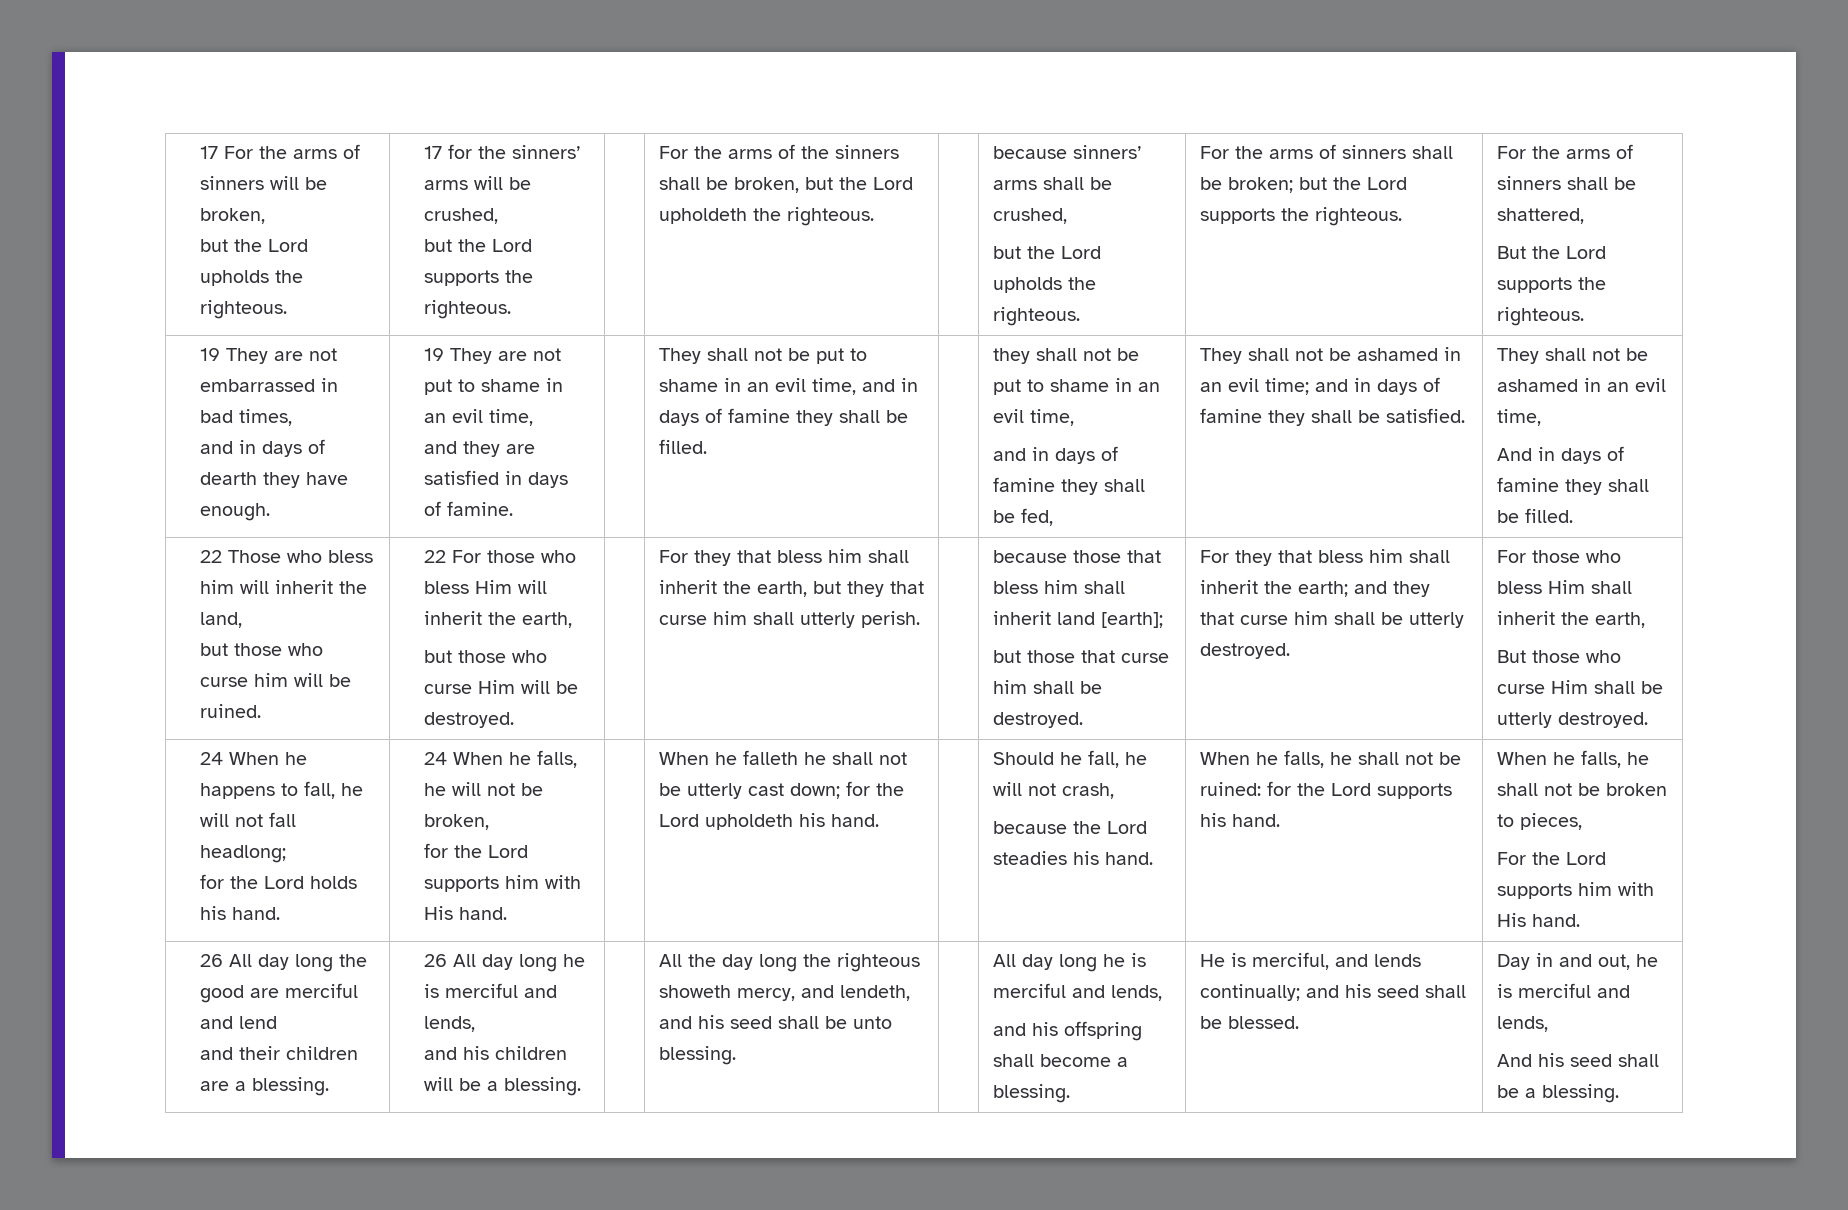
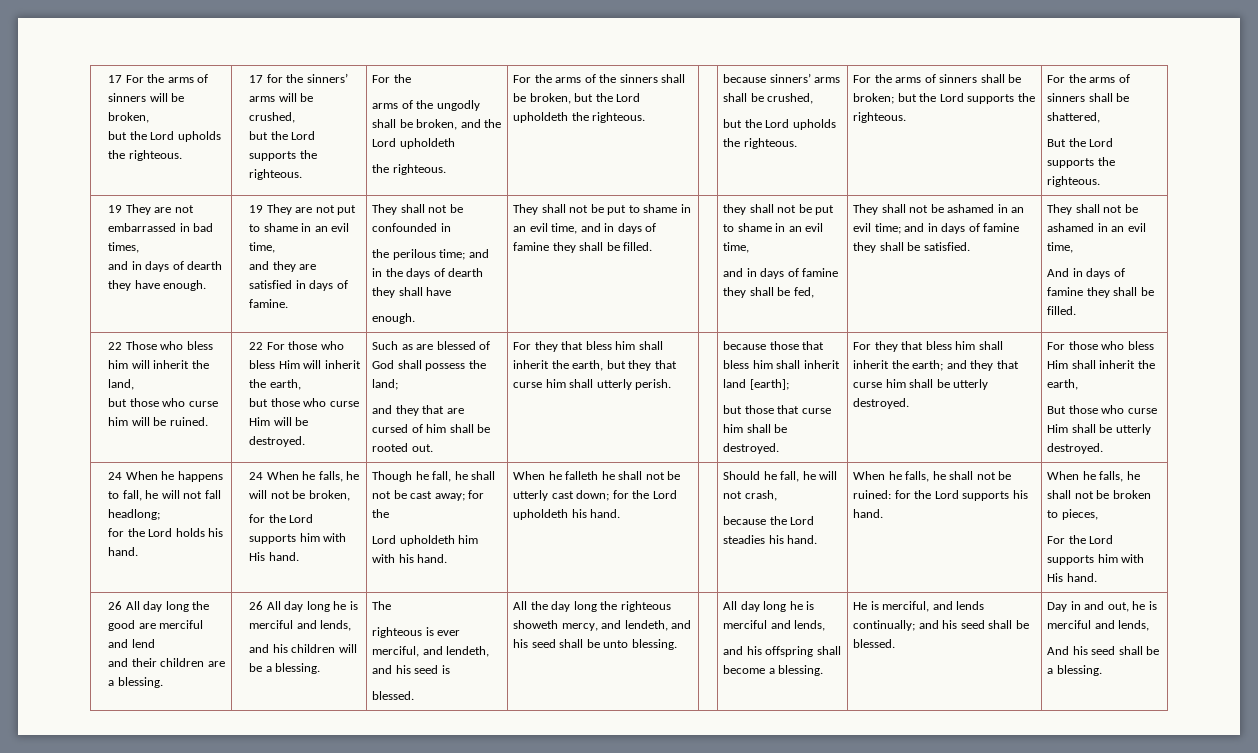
  17 for the sinners’ arms will be crushed,
- but the Lord supports the righteous.
+ but the Lord supports the righteous. | For the
+ arms of the ungodly shall be broken, and the Lord upholdeth
+ the righteous.
+ They shall not be confounded in
+ the perilous time; and in the days of dearth they shall have
+ enough.
+ Such as are blessed of God shall possess the land;
+ and they that are cursed of him shall be rooted out.
+ Though he fall, he shall not be cast away; for the
+ Lord upholdeth him with his hand.
+ The
+ righteous is ever merciful, and lendeth, and his seed is
+ blessed.

